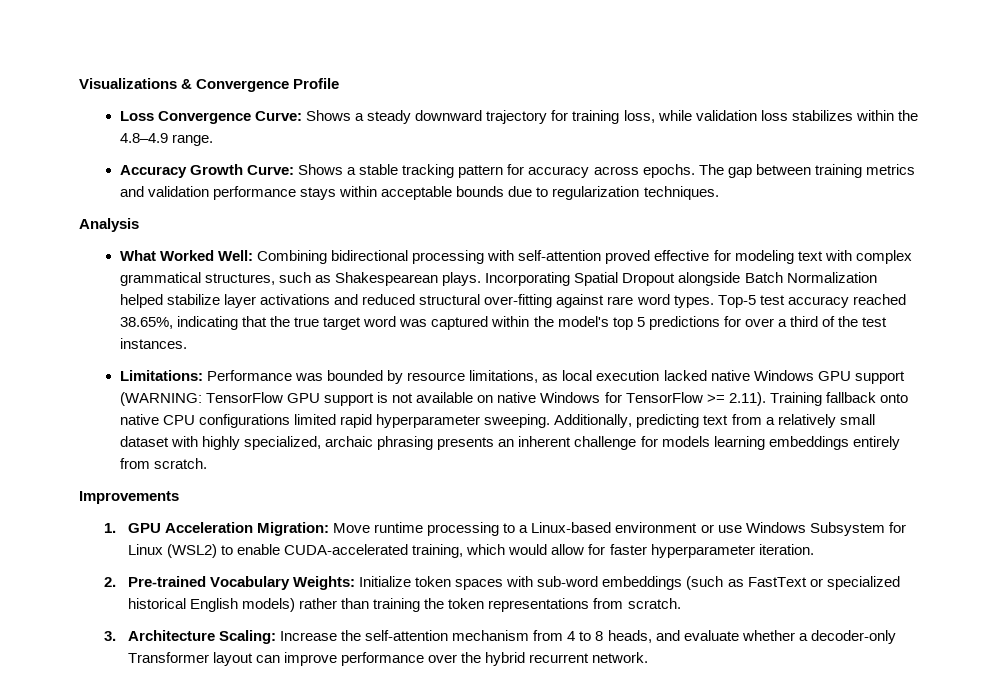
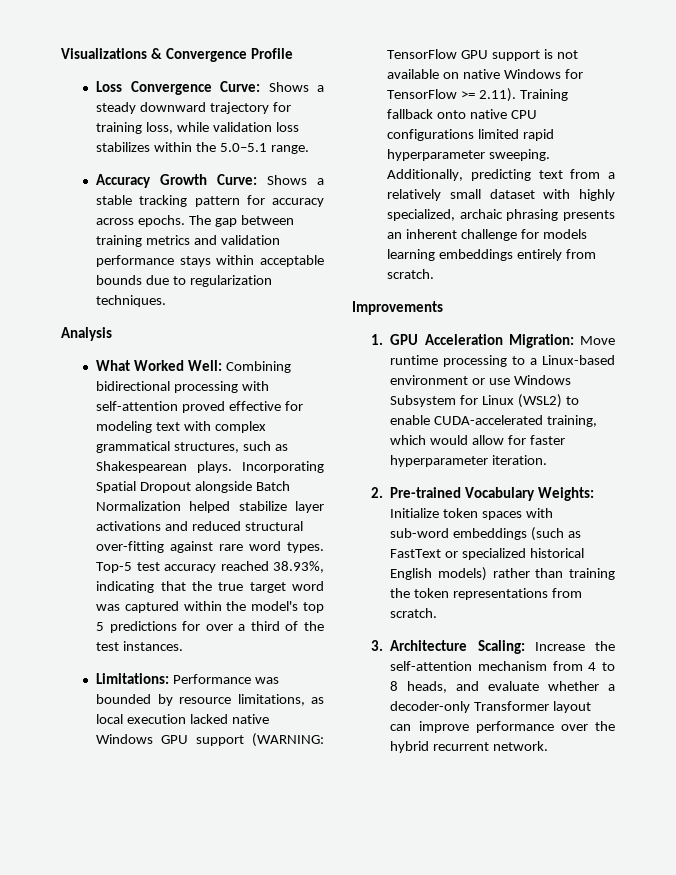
- Loss Convergence Curve: Shows a steady downward trajectory for training loss, while validation loss stabilizes within the 4.8–4.9 range.
+ Loss Convergence Curve: Shows a steady downward trajectory for training loss, while validation loss stabilizes within the 5.0–5.1 range.
- Top-5 test accuracy reached 38.65%, indicating that the true target word was captured within the model's top 5 predictions for over a third of the test instances.
+ Top-5 test accuracy reached 38.93%, indicating that the true target word was captured within the model's top 5 predictions for over a third of the test instances.

